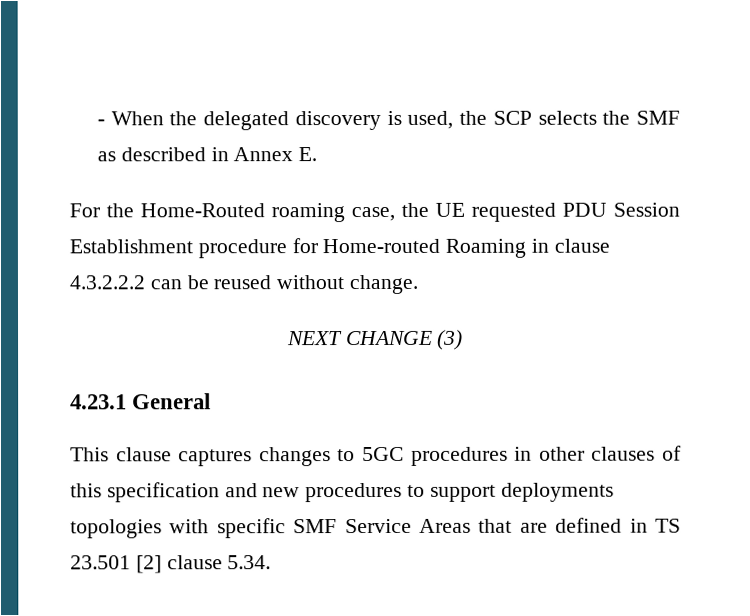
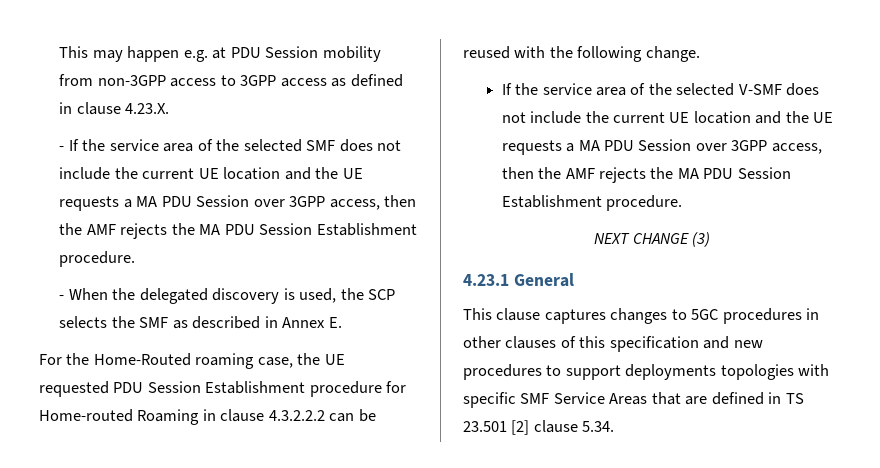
+ This may happen e.g. at PDU Session mobility from non-3GPP access to 3GPP access as defined in clause 4.23.X.
+ - If the service area of the selected SMF does not include the current UE location and the UE requests a MA PDU Session over 3GPP access, then the AMF rejects the MA PDU Session Establishment procedure.
- For the Home-Routed roaming case, the UE requested PDU Session Establishment procedure for Home-routed Roaming in clause 4.3.2.2.2 can be reused without change.
+ For the Home-Routed roaming case, the UE requested PDU Session Establishment procedure for Home-routed Roaming in clause 4.3.2.2.2 can be reused with the following change.
+ If the service area of the selected V-SMF does not include the current UE location and the UE requests a MA PDU Session over 3GPP access, then the AMF rejects the MA PDU Session Establishment procedure.

